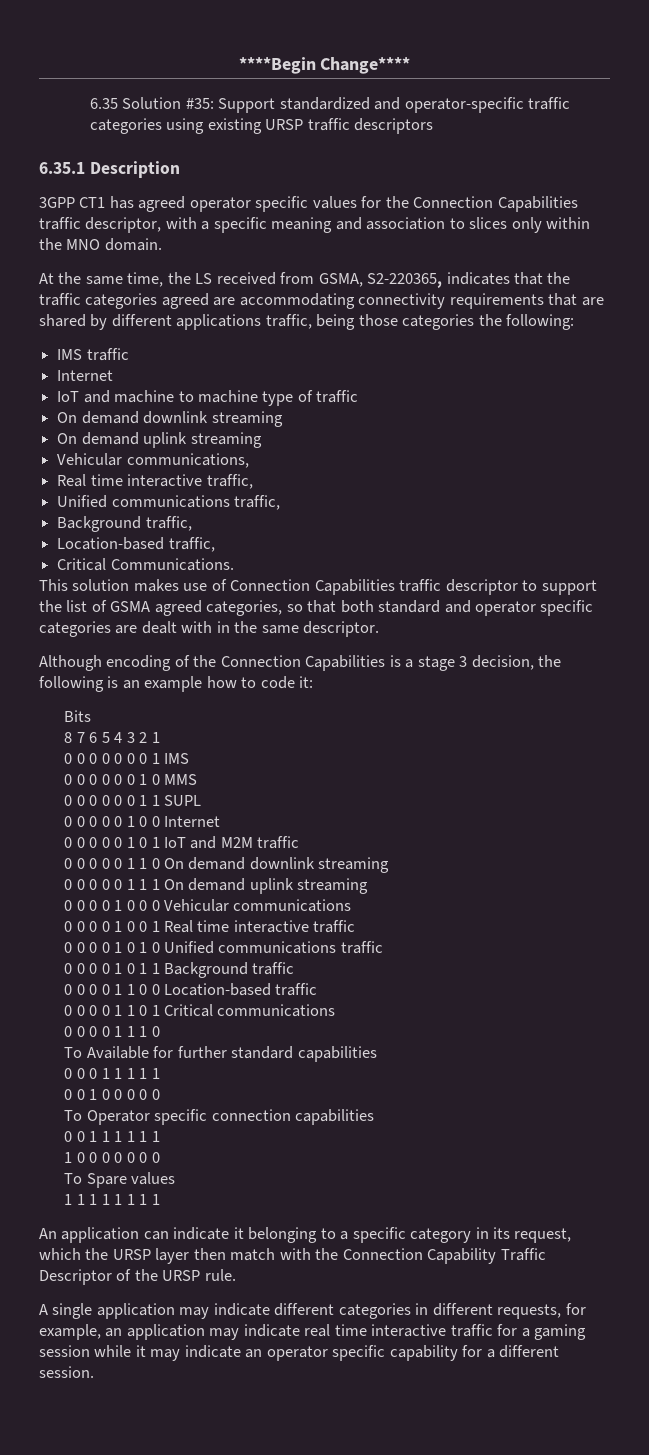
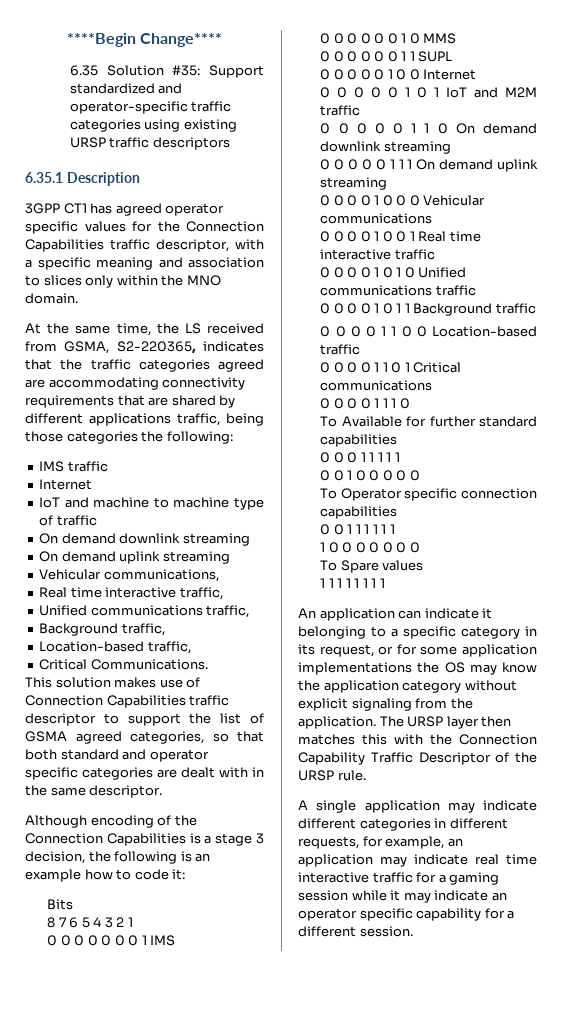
- An application can indicate it belonging to a specific category in its request, which the URSP layer then match with the Connection Capability Traffic Descriptor of the URSP rule.
+ An application can indicate it belonging to a specific category in its request, or for some application implementations the OS may know the application category without explicit signaling from the application. The URSP layer then matches this with the Connection Capability Traffic Descriptor of the URSP rule.

